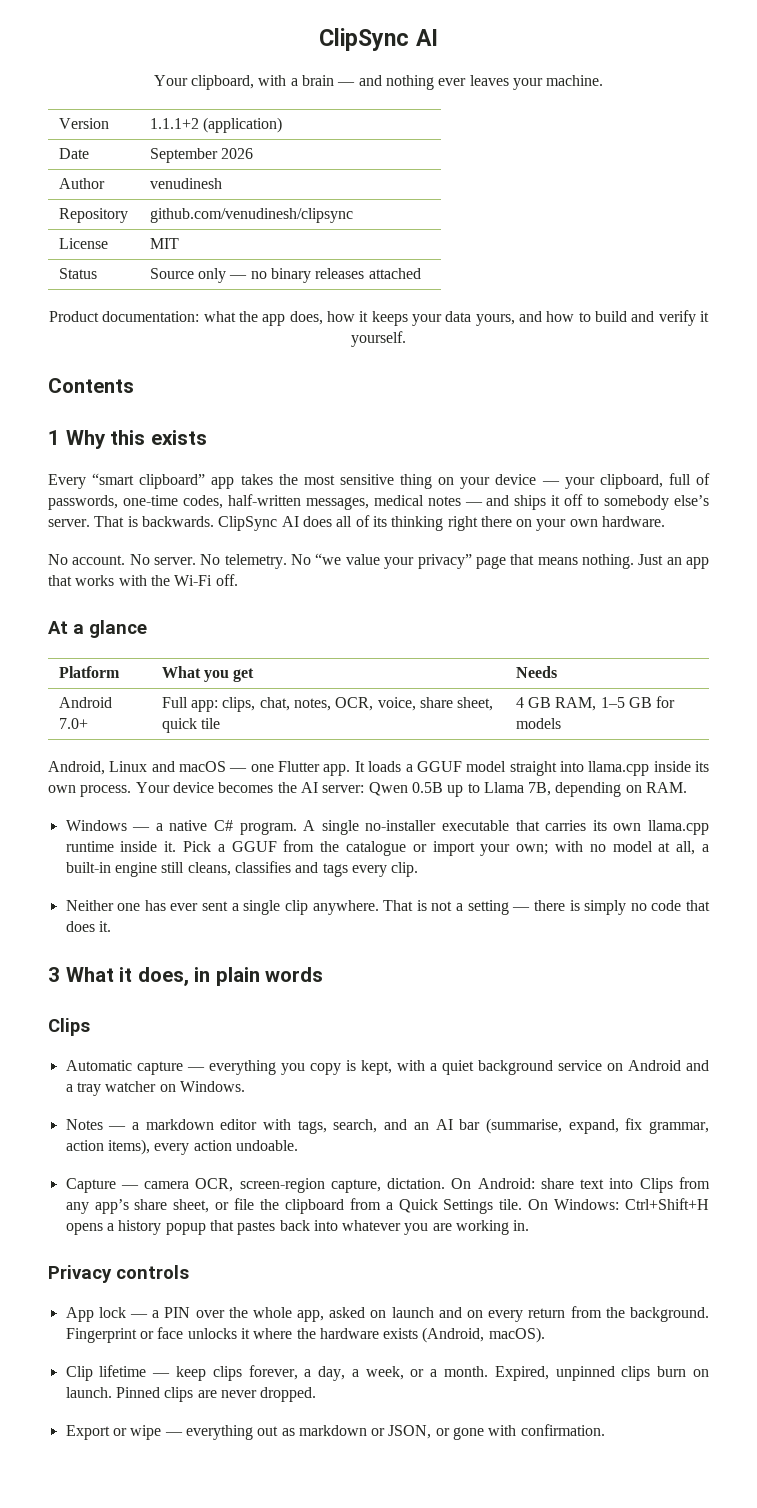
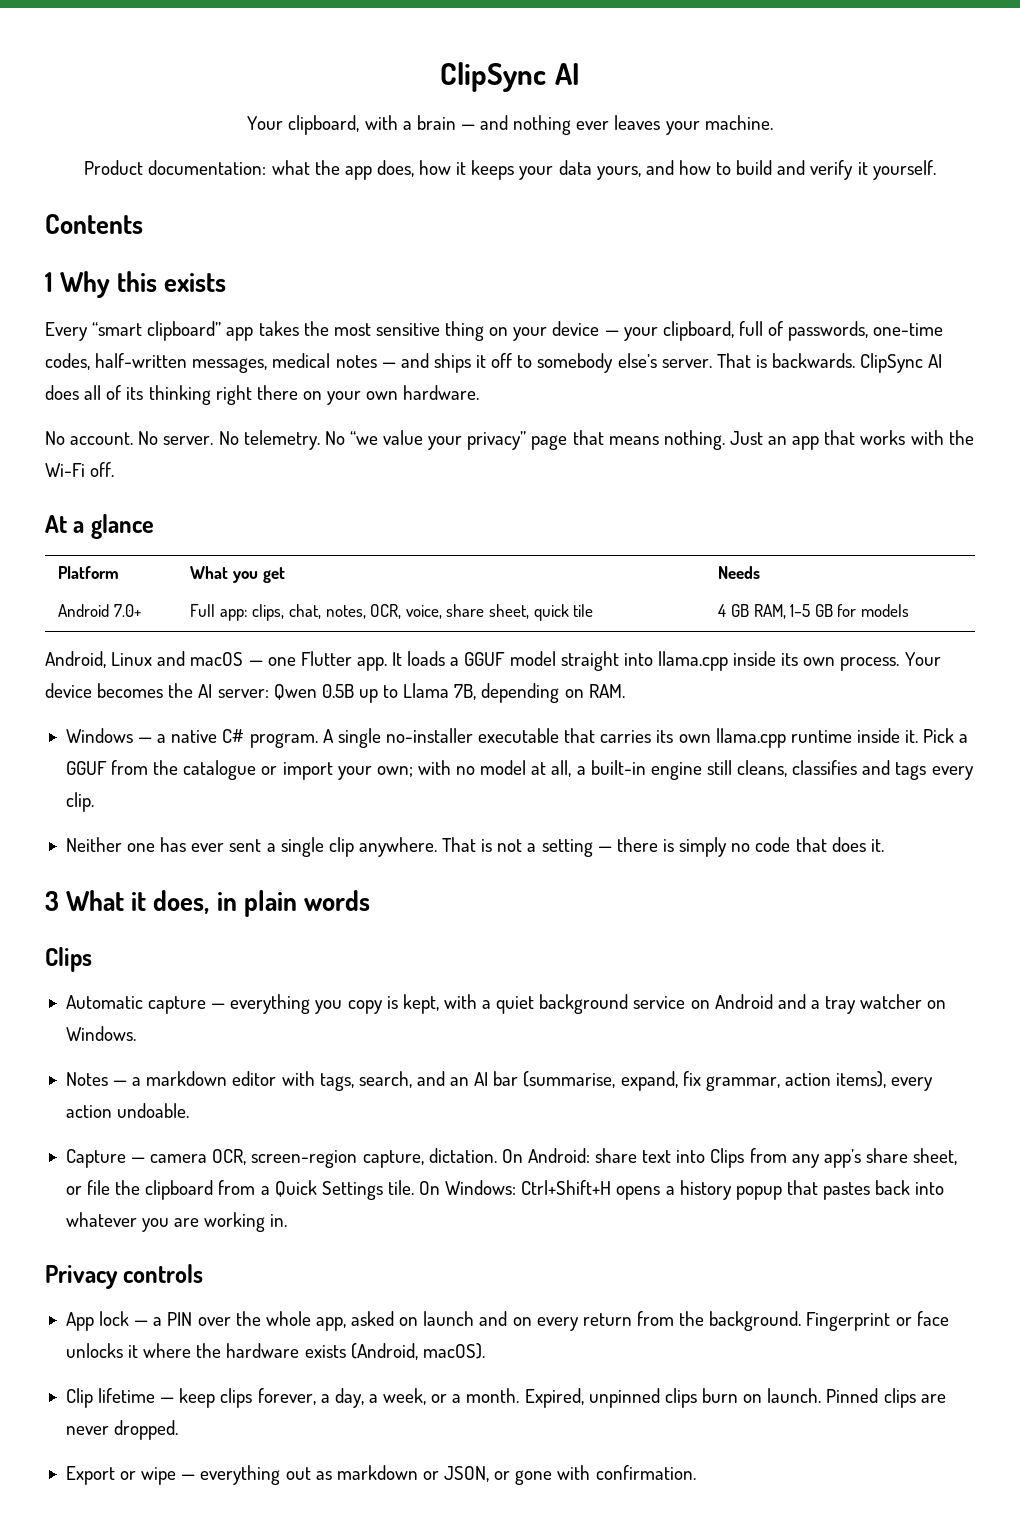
- Version | 1.1.1+2 (application)
- Date | September 2026
- Author | venudinesh
- Repository | github.com/venudinesh/clipsync
- License | MIT
- Status | Source only — no binary releases attached

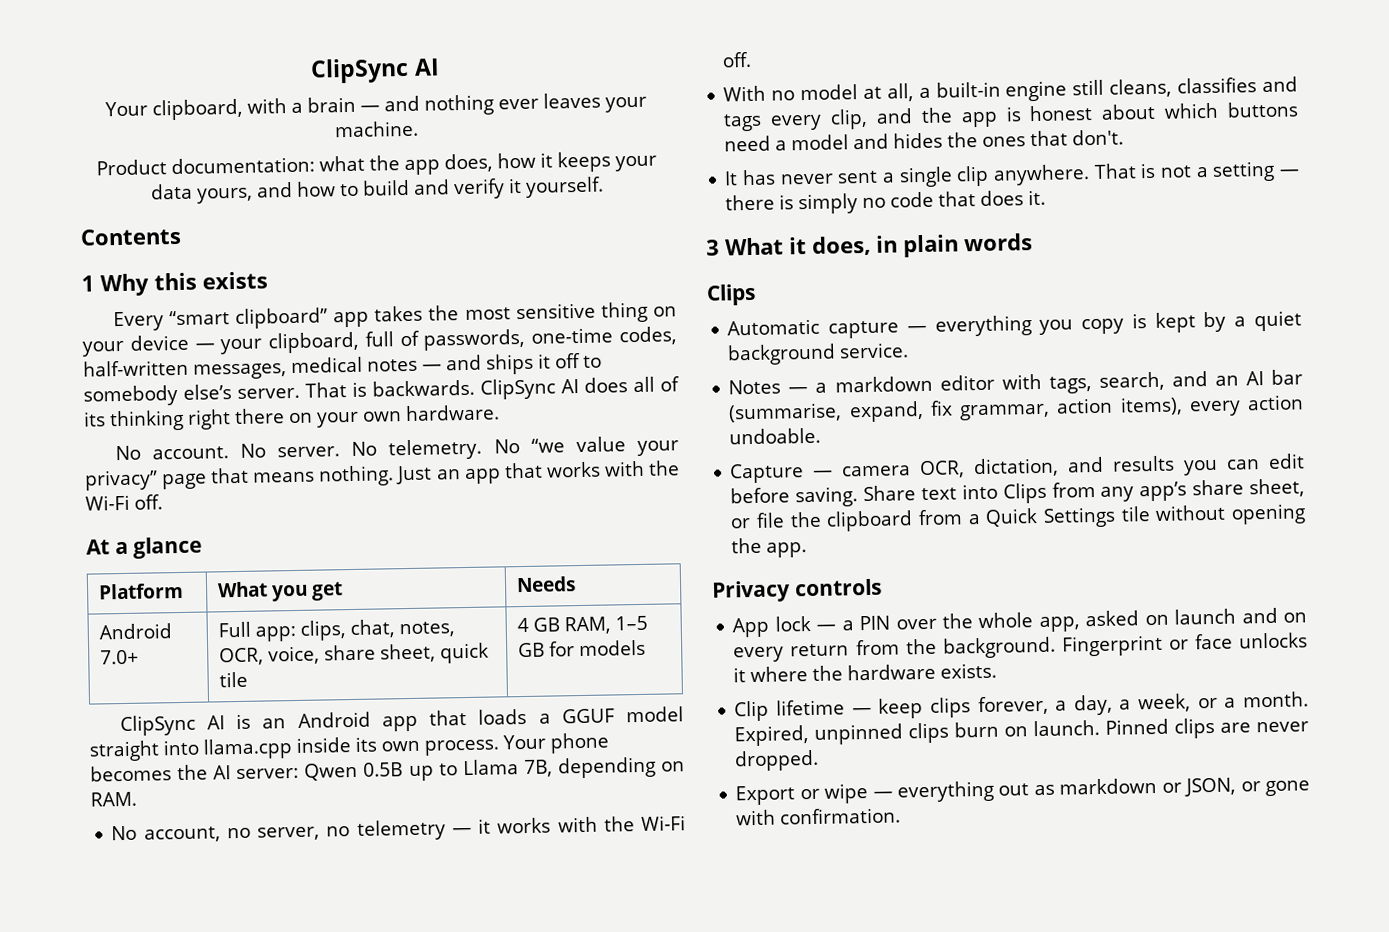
- Android, Linux and macOS — one Flutter app. It loads a GGUF model straight into llama.cpp inside its own process.
+ ClipSync AI is an Android app that loads a GGUF model straight into llama.cpp inside its own process.
- Your device becomes the AI server: Qwen 0.5B up to Llama 7B, depending on RAM.
+ Your phone becomes the AI server: Qwen 0.5B up to Llama 7B, depending on RAM.
- Windows — a native C# program. A single no-installer executable that carries its own llama.cpp runtime inside it. Pick a GGUF from the catalogue or import your own; with no model at all, a built-in engine still cleans, classifies and tags every clip.
- Neither one has ever sent a single clip anywhere.
+ No account, no server, no telemetry — it works with the Wi-Fi off.
+ With no model at all, a built-in engine still cleans, classifies and tags every clip, and the app is honest about which buttons need a model and hides the ones that don't.
+ It has never sent a single clip anywhere.
- Automatic capture — everything you copy is kept, with a quiet background service on Android and a tray watcher on Windows.
+ Automatic capture — everything you copy is kept by a quiet background service.
- Capture — camera OCR, screen-region capture, dictation. On Android: share text into Clips from any app’s share sheet, or file the clipboard from a Quick Settings tile. On Windows: Ctrl+Shift+H opens a history popup that pastes back into whatever you are working in.
+ Capture — camera OCR, dictation, and results you can edit before saving. Share text into Clips from any app’s share sheet, or file the clipboard from a Quick Settings tile without opening the app.
- Fingerprint or face unlocks it where the hardware exists (Android, macOS).
+ Fingerprint or face unlocks it where the hardware exists.

